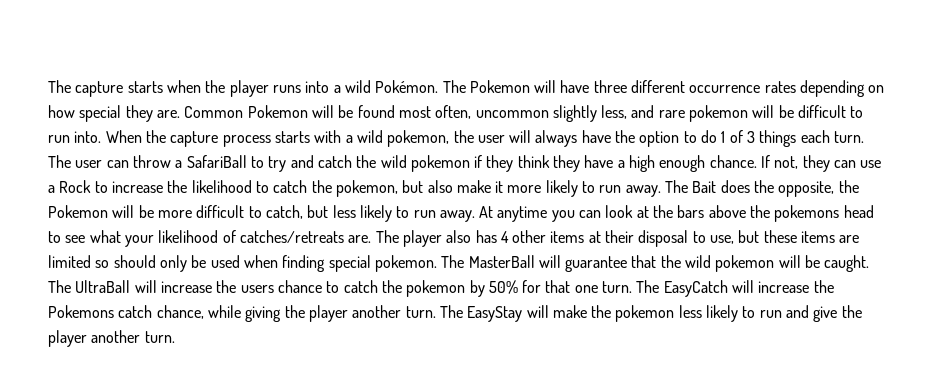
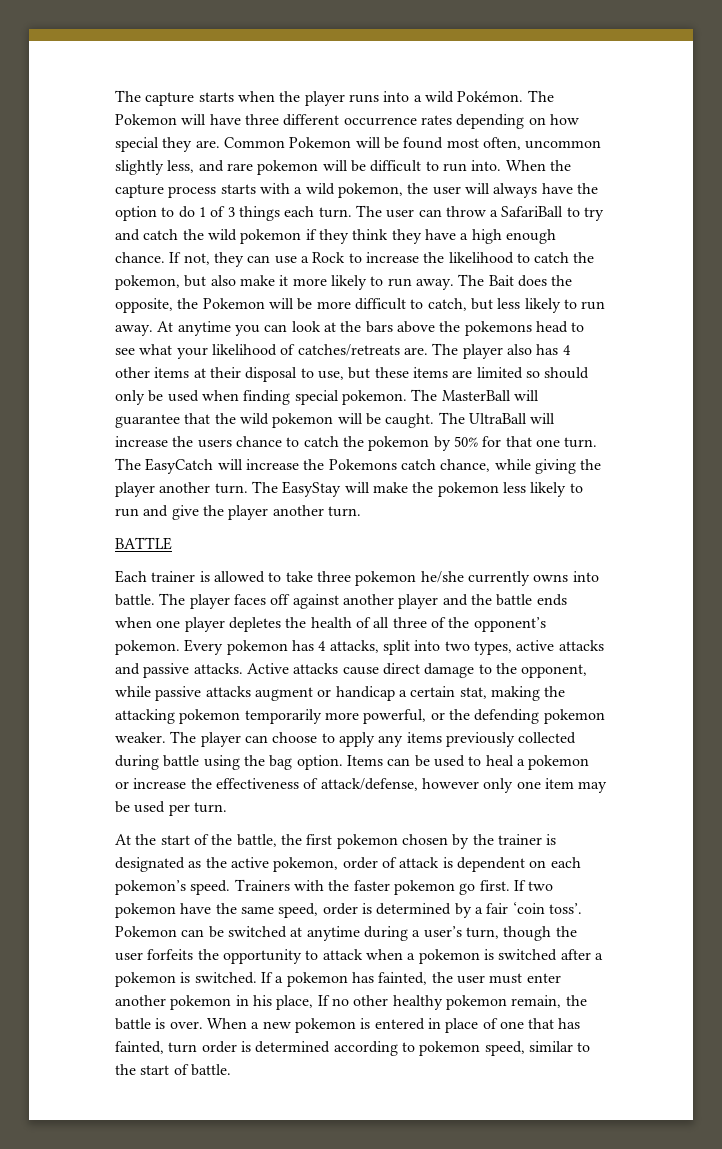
+ BATTLE
+ Each trainer is allowed to take three pokemon he/she currently owns into battle. The player faces off against another player and the battle ends when one player depletes the health of all three of the opponent’s pokemon. Every pokemon has 4 attacks, split into two types, active attacks and passive attacks. Active attacks cause direct damage to the opponent, while passive attacks augment or handicap a certain stat, making the attacking pokemon temporarily more powerful, or the defending pokemon weaker. The player can choose to apply any items previously collected during battle using the bag option. Items can be used to heal a pokemon or increase the effectiveness of attack/defense, however only one item may be used per turn.
+ At the start of the battle, the first pokemon chosen by the trainer is designated as the active pokemon, order of attack is dependent on each pokemon’s speed. Trainers with the faster pokemon go first. If two pokemon have the same speed, order is determined by a fair ‘coin toss’. Pokemon can be switched at anytime during a user’s turn, though the user forfeits the opportunity to attack when a pokemon is switched after a pokemon is switched. If a pokemon has fainted, the user must enter another pokemon in his place, If no other healthy pokemon remain, the battle is over. When a new pokemon is entered in place of one that has fainted, turn order is determined according to pokemon speed, similar to the start of battle.

